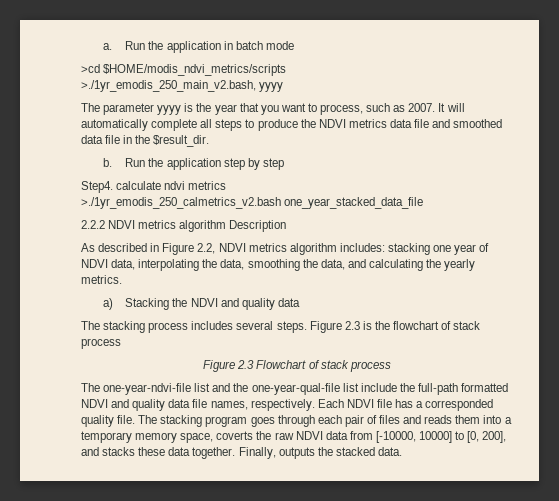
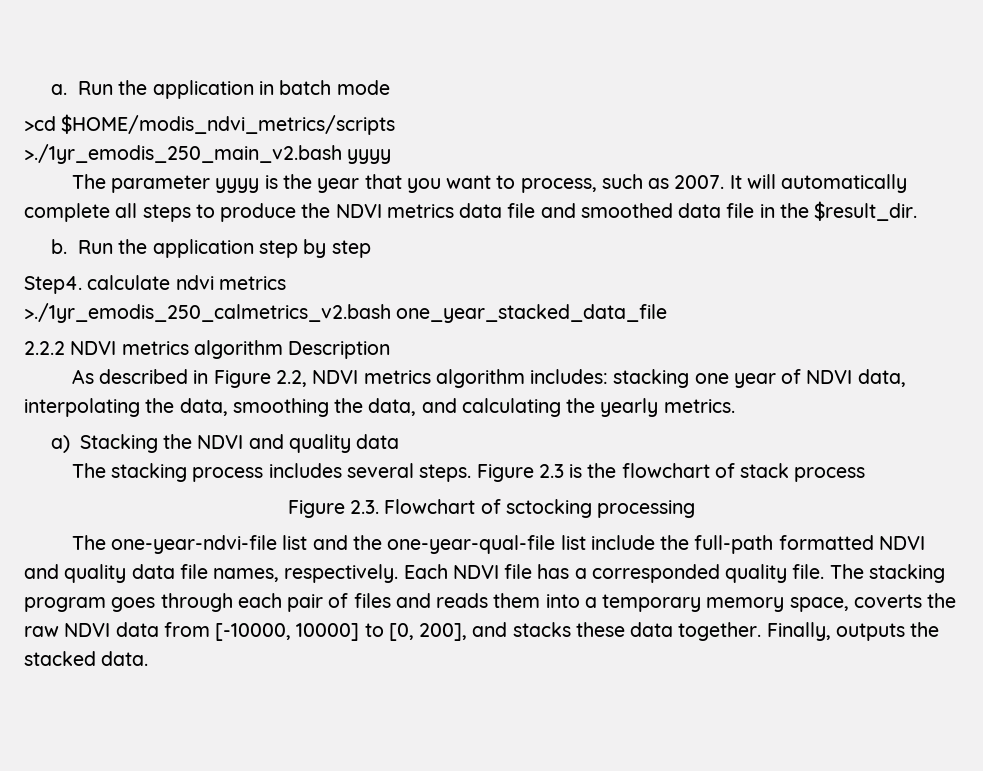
- >./1yr_emodis_250_main_v2.bash, yyyy
+ >./1yr_emodis_250_main_v2.bash yyyy
- Figure 2.3 Flowchart of stack process
+ Figure 2.3. Flowchart of sctocking processing

